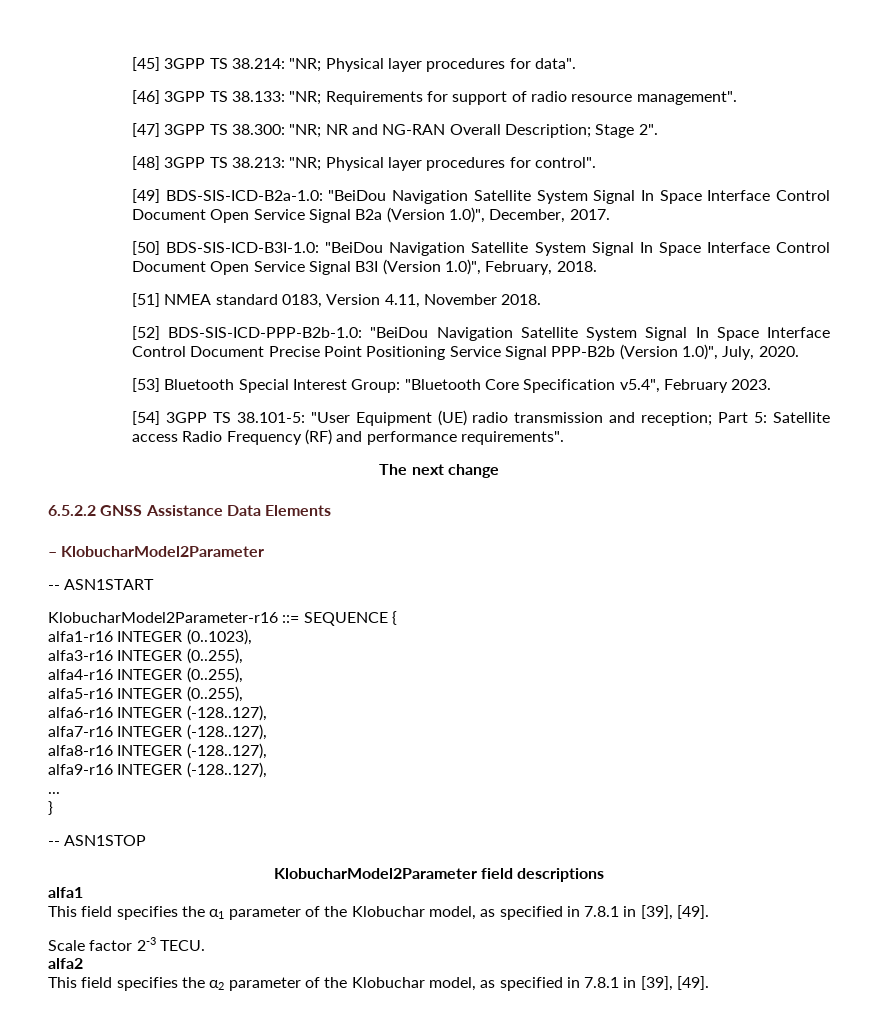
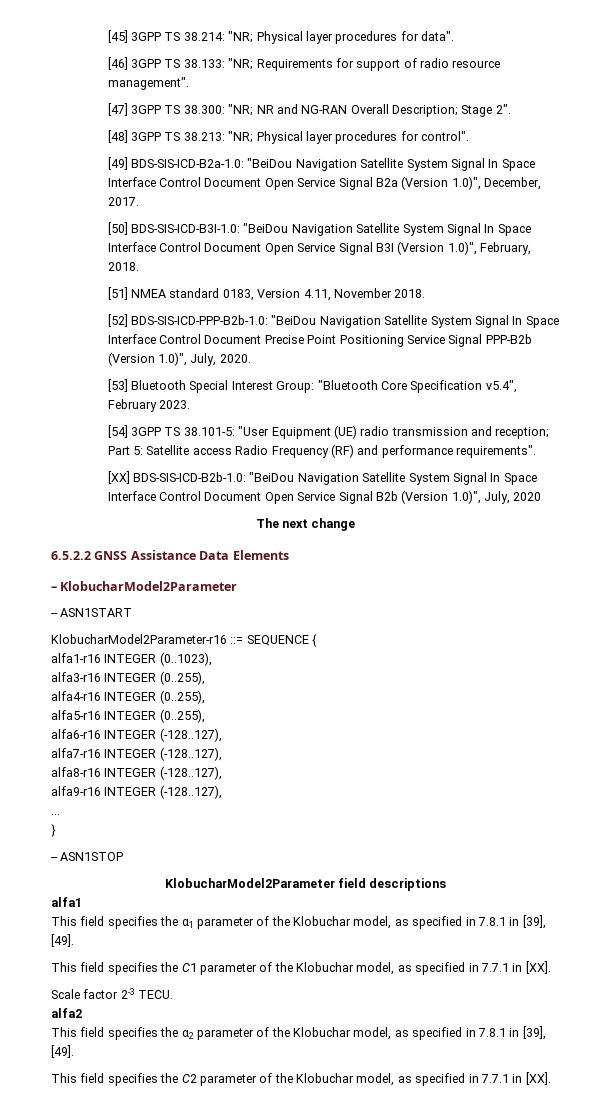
+ [XX] BDS-SIS-ICD-B2b-1.0: "BeiDou Navigation Satellite System Signal In Space Interface Control Document Open Service Signal B2b (Version 1.0)", July, 2020
+ This field specifies the C1 parameter of the Klobuchar model, as specified in 7.7.1 in [XX].
+ This field specifies the C2 parameter of the Klobuchar model, as specified in 7.7.1 in [XX].

